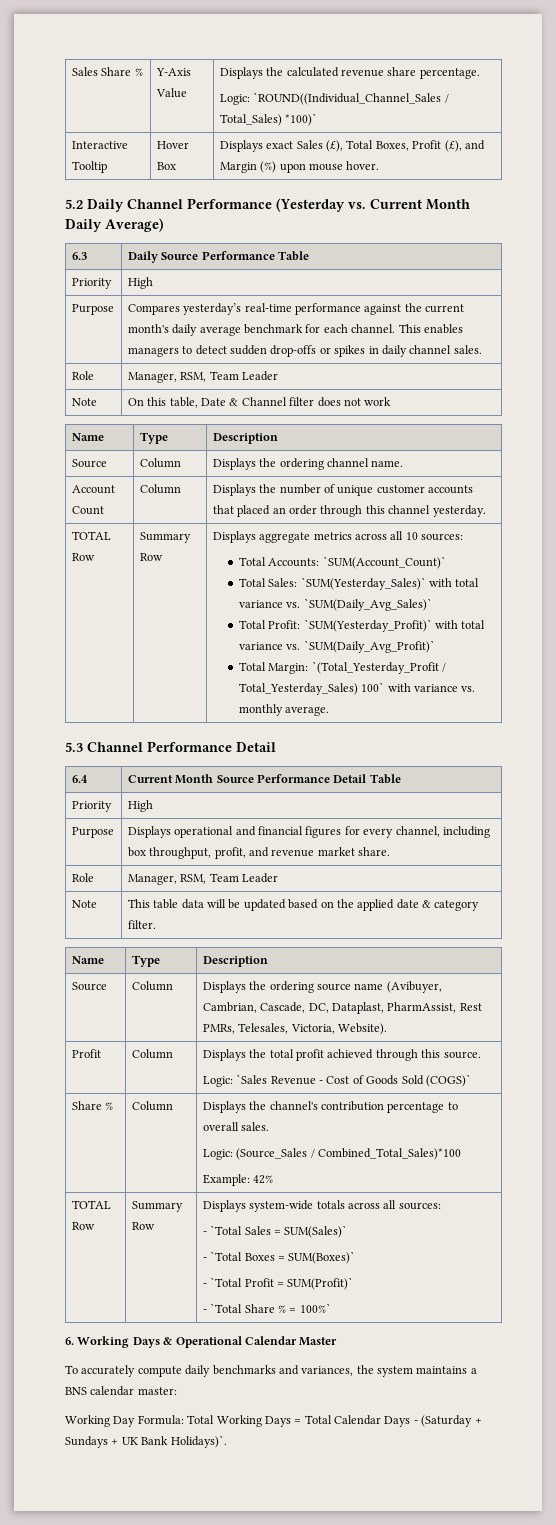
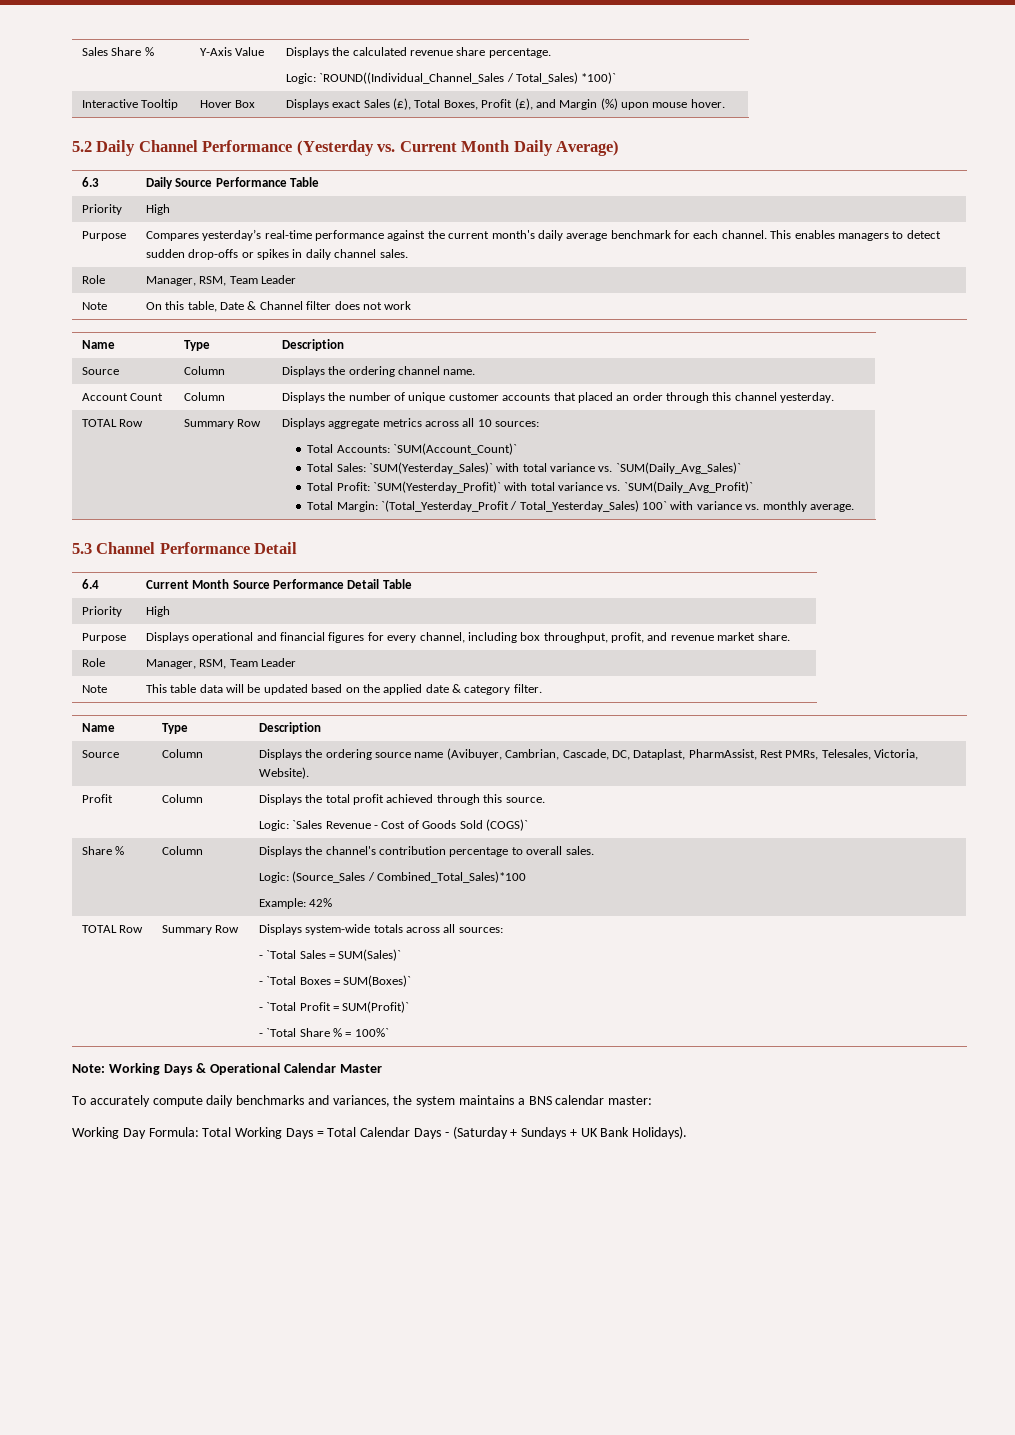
- 6. Working Days & Operational Calendar Master
+ Note: Working Days & Operational Calendar Master
- Working Day Formula: Total Working Days = Total Calendar Days - (Saturday + Sundays + UK Bank Holidays)`.
+ Working Day Formula: Total Working Days = Total Calendar Days - (Saturday + Sundays + UK Bank Holidays).

